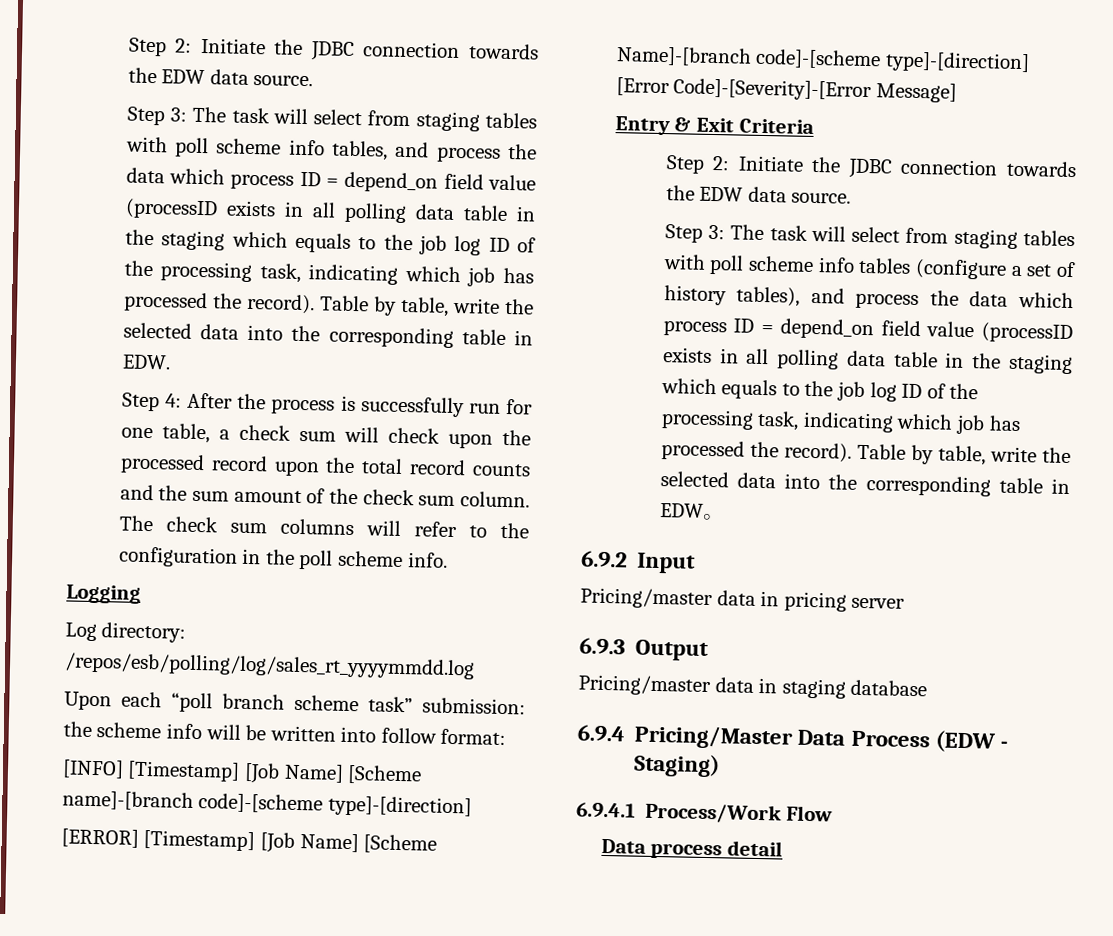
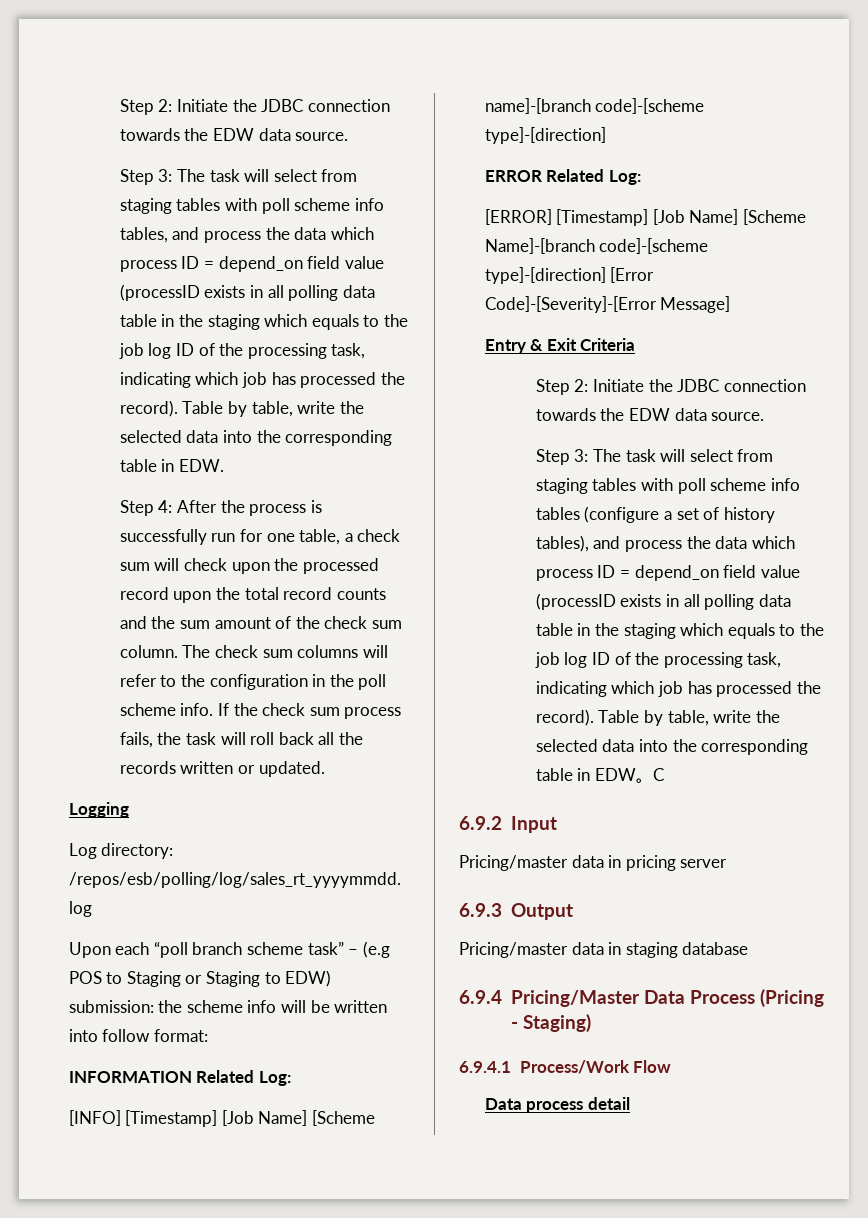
+ If the check sum process fails, the task will roll back all the records written or updated.
- Upon each “poll branch scheme task” submission: the scheme info will be written into follow format:
+ Upon each “poll branch scheme task” – (e.g POS to Staging or Staging to EDW) submission: the scheme info will be written into follow format:
+ INFORMATION Related Log:
+ ERROR Related Log:
+ C
- 6.9.4 Pricing/Master Data Process (EDW - Staging)
+ 6.9.4 Pricing/Master Data Process (Pricing - Staging)

